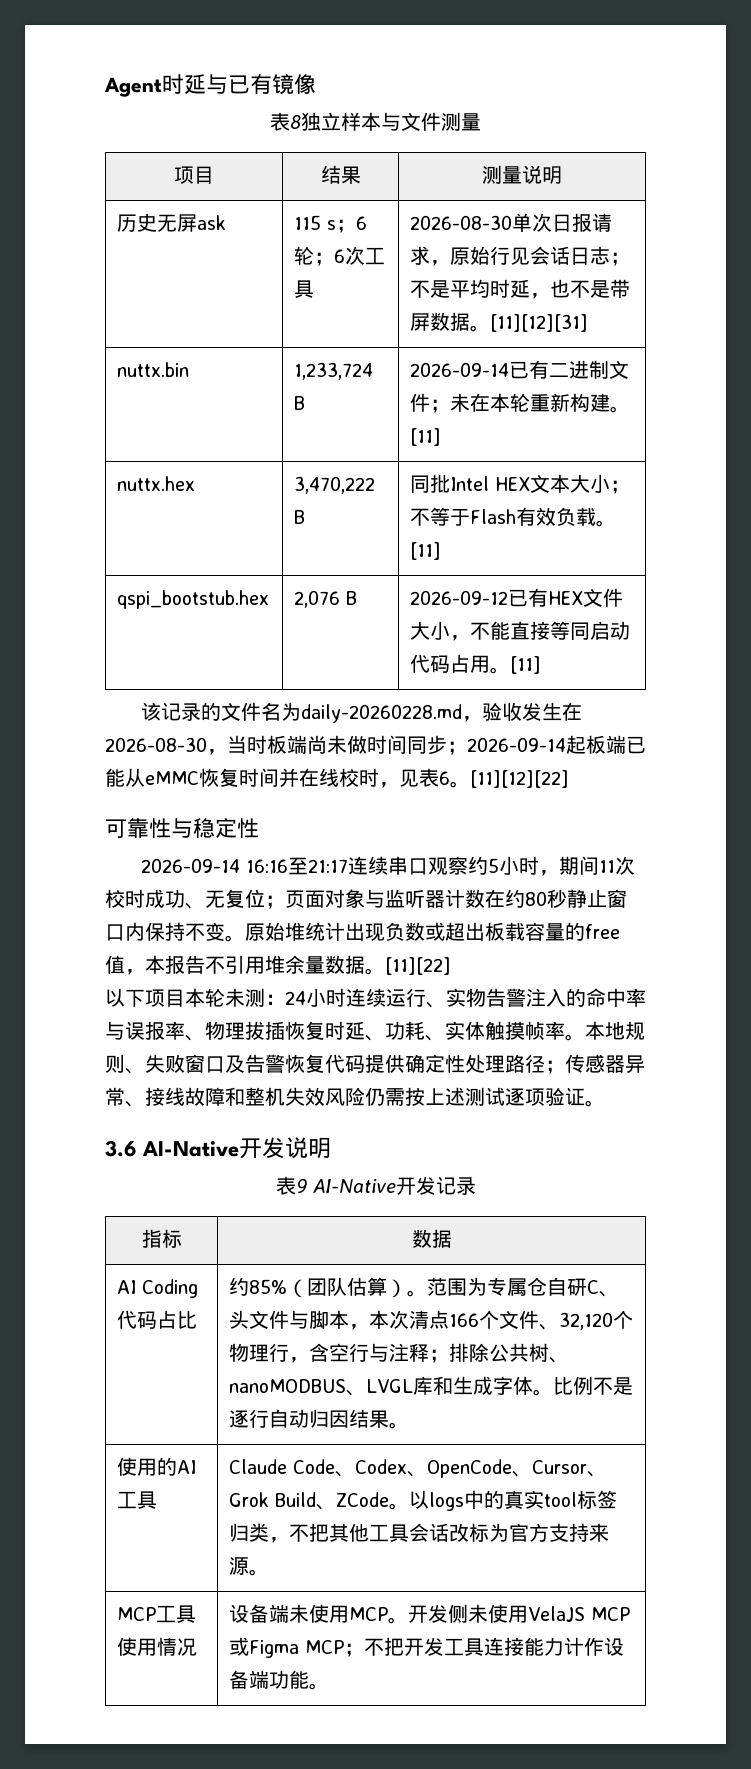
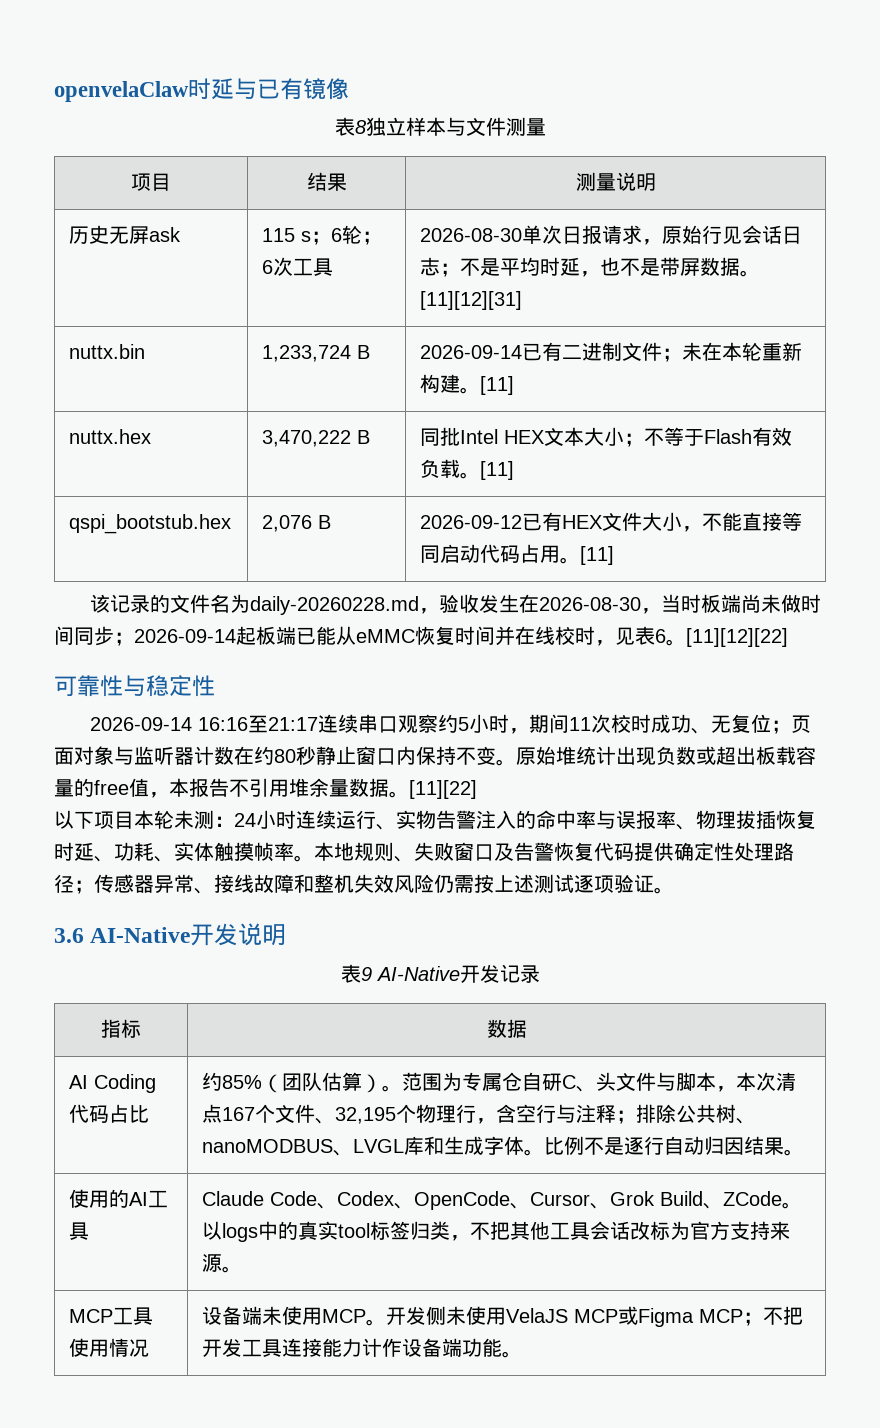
- Agent时延与已有镜像
+ openvelaClaw时延与已有镜像
- 范围为专属仓自研C、头文件与脚本，本次清点166个文件、32,120个物理行，含空行与注释；排除公共树、nanoMODBUS、LVGL库和生成字体。
+ 范围为专属仓自研C、头文件与脚本，本次清点167个文件、32,195个物理行，含空行与注释；排除公共树、nanoMODBUS、LVGL库和生成字体。

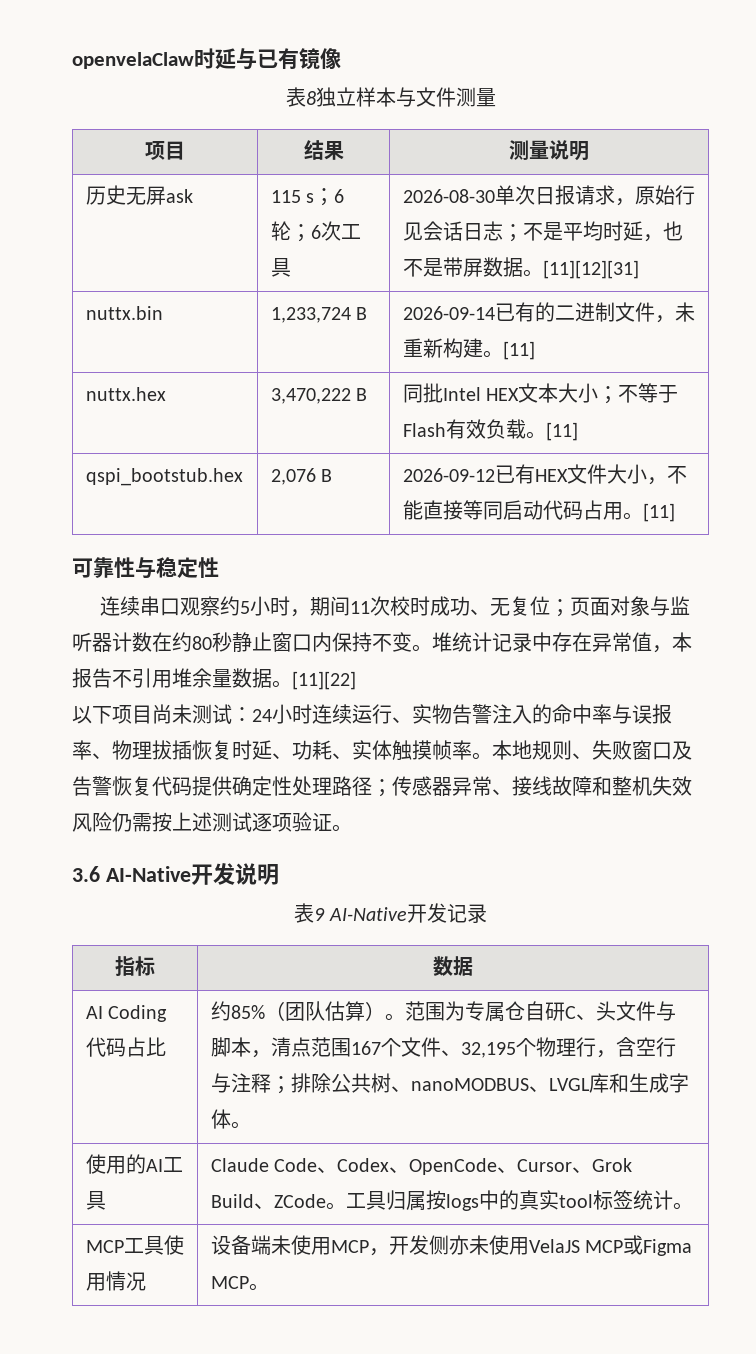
- nuttx.bin | 1,233,724 B | 2026-09-14已有二进制文件；未在本轮重新构建。[11]
+ nuttx.bin | 1,233,724 B | 2026-09-14已有的二进制文件，未重新构建。[11]
- 该记录的文件名为daily-20260228.md，验收发生在2026-08-30，当时板端尚未做时间同步；2026-09-14起板端已能从eMMC恢复时间并在线校时，见表6。[11][12][22]
- 2026-09-14 16:16至21:17连续串口观察约5小时，期间11次校时成功、无复位；页面对象与监听器计数在约80秒静止窗口内保持不变。
+ 连续串口观察约5小时，期间11次校时成功、无复位；页面对象与监听器计数在约80秒静止窗口内保持不变。
- 原始堆统计出现负数或超出板载容量的free值，本报告不引用堆余量数据。
+ 堆统计记录中存在异常值，本报告不引用堆余量数据。
- 以下项目本轮未测：24小时连续运行、实物告警注入的命中率与误报率、物理拔插恢复时延、功耗、实体触摸帧率。
+ 以下项目尚未测试：24小时连续运行、实物告警注入的命中率与误报率、物理拔插恢复时延、功耗、实体触摸帧率。
- 范围为专属仓自研C、头文件与脚本，本次清点167个文件、32,195个物理行，含空行与注释；排除公共树、nanoMODBUS、LVGL库和生成字体。比例不是逐行自动归因结果。
+ 范围为专属仓自研C、头文件与脚本，清点范围167个文件、32,195个物理行，含空行与注释；排除公共树、nanoMODBUS、LVGL库和生成字体。
- 使用的AI工具 | Claude Code、Codex、OpenCode、Cursor、Grok Build、ZCode。以logs中的真实tool标签归类，不把其他工具会话改标为官方支持来源。
+ 使用的AI工具 | Claude Code、Codex、OpenCode、Cursor、Grok Build、ZCode。工具归属按logs中的真实tool标签统计。
- MCP工具使用情况 | 设备端未使用MCP。开发侧未使用VelaJS MCP或Figma MCP；不把开发工具连接能力计作设备端功能。
+ MCP工具使用情况 | 设备端未使用MCP，开发侧亦未使用VelaJS MCP或Figma MCP。

